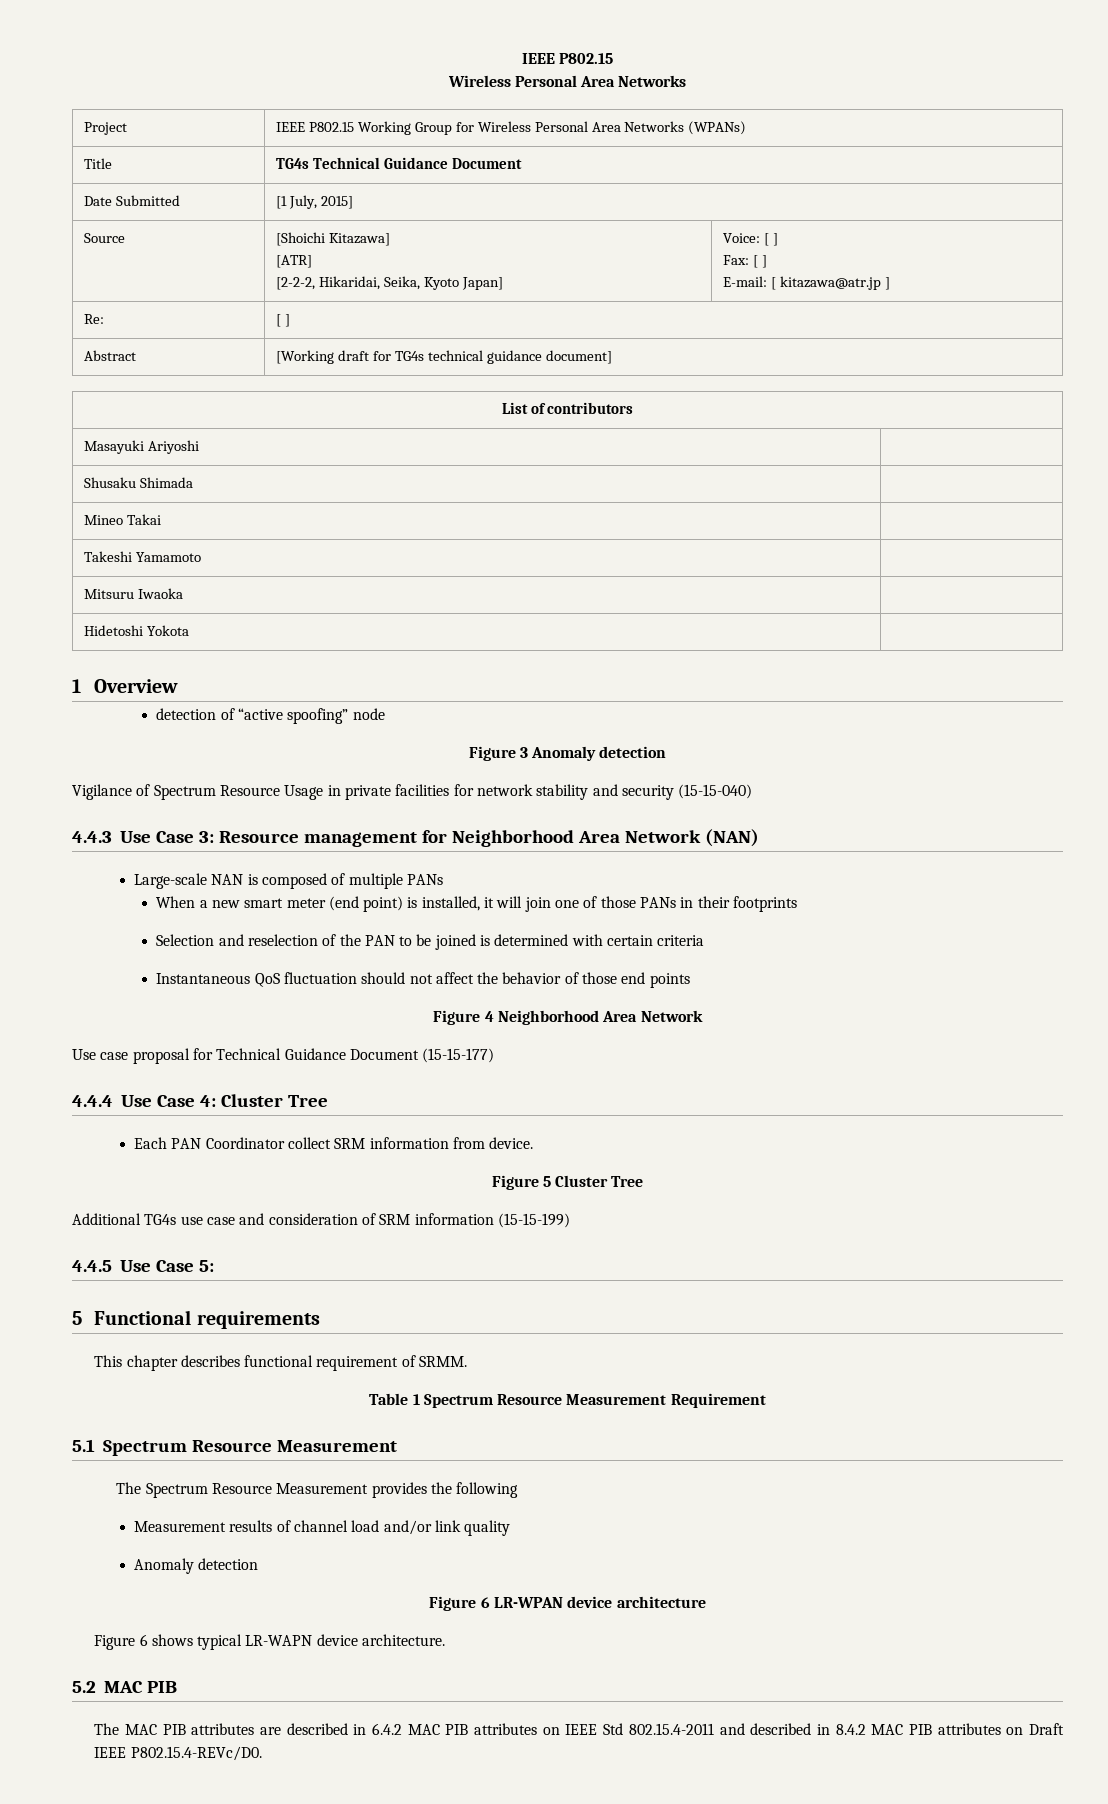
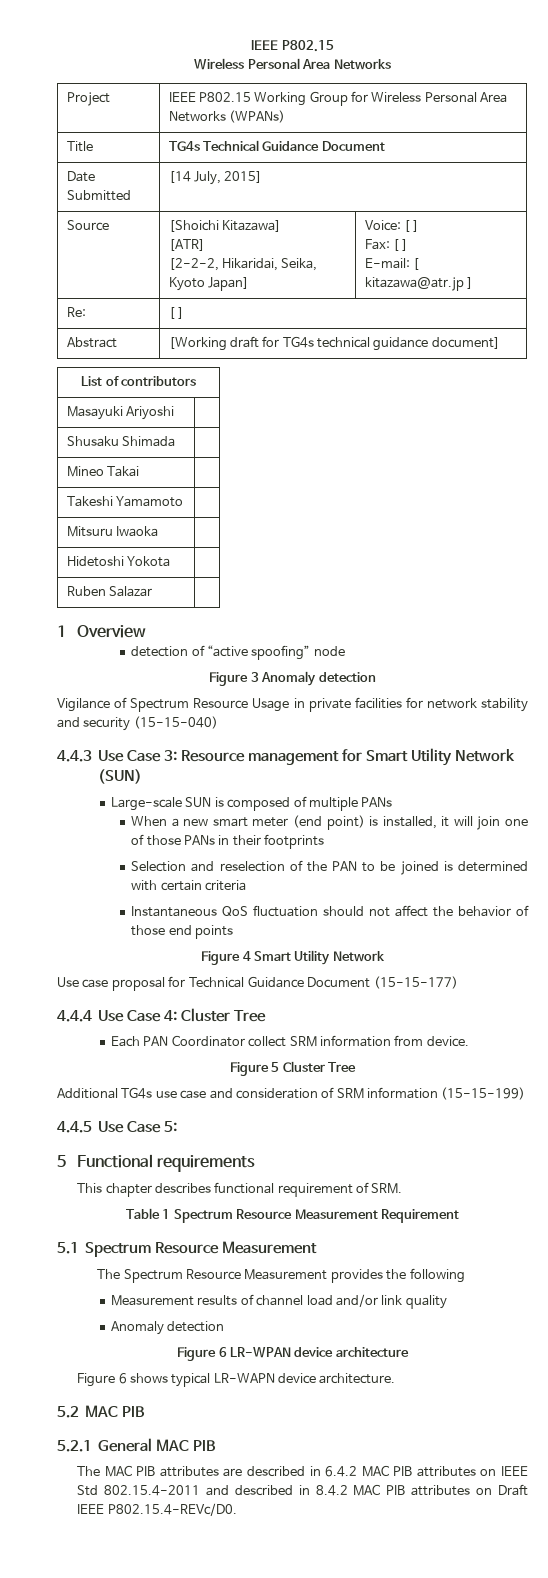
- Date Submitted | [1 July, 2015]
+ Date Submitted | [14 July, 2015]
+ Ruben Salazar |
- 4.4.3 Use Case 3: Resource management for Neighborhood Area Network (NAN)
+ 4.4.3 Use Case 3: Resource management for Smart Utility Network (SUN)
- Large-scale NAN is composed of multiple PANs
+ Large-scale SUN is composed of multiple PANs
- Figure 4 Neighborhood Area Network
+ Figure 4 Smart Utility Network
- This chapter describes functional requirement of SRMM.
+ This chapter describes functional requirement of SRM.
+ 5.2.1 General MAC PIB

